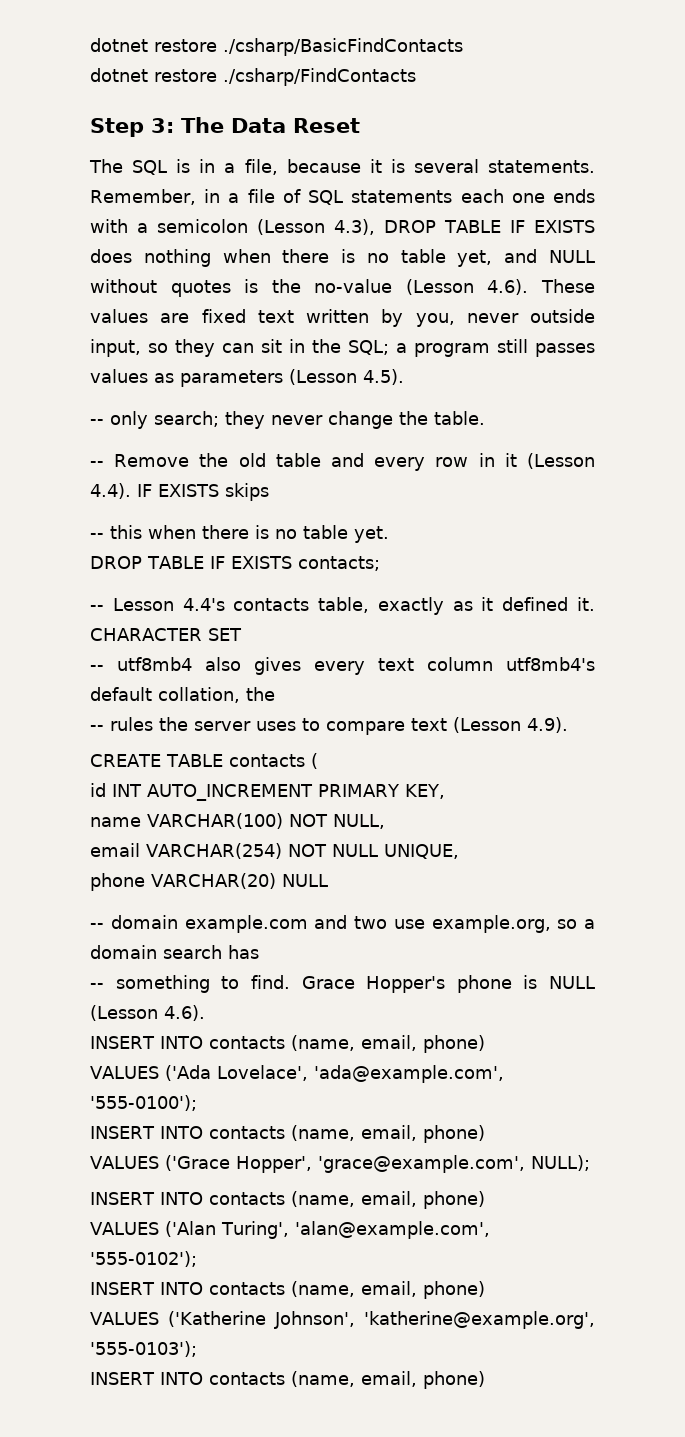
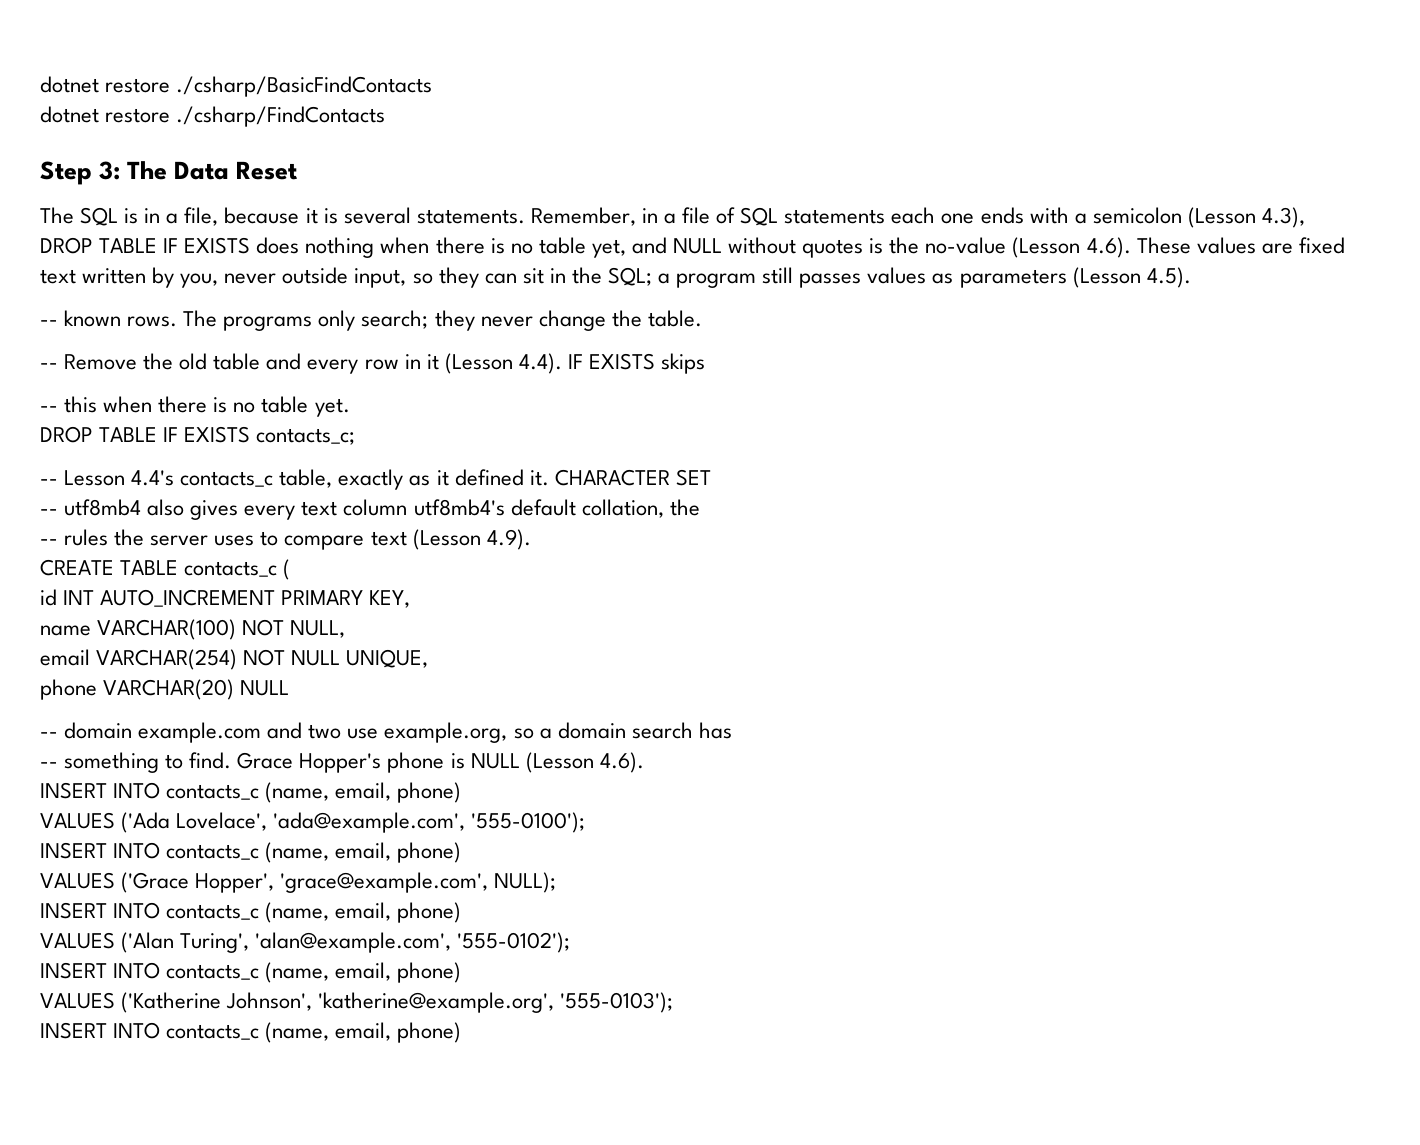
- -- only search; they never change the table.
+ -- known rows. The programs only search; they never change the table.
- DROP TABLE IF EXISTS contacts;
+ DROP TABLE IF EXISTS contacts_c;
- -- Lesson 4.4's contacts table, exactly as it defined it.
+ -- Lesson 4.4's contacts_c table, exactly as it defined it.
- CREATE TABLE contacts (
+ CREATE TABLE contacts_c (
  Grace Hopper's phone is NULL (Lesson 4.6).
- INSERT INTO contacts (name, email, phone)
+ INSERT INTO contacts_c (name, email, phone)
  VALUES ('Ada Lovelace', 'ada@example.com', '555-0100');
- INSERT INTO contacts (name, email, phone)
+ INSERT INTO contacts_c (name, email, phone)
  VALUES ('Grace Hopper', 'grace@example.com', NULL);
- INSERT INTO contacts (name, email, phone)
+ INSERT INTO contacts_c (name, email, phone)
  VALUES ('Alan Turing', 'alan@example.com', '555-0102');
- INSERT INTO contacts (name, email, phone)
+ INSERT INTO contacts_c (name, email, phone)
  VALUES ('Katherine Johnson', 'katherine@example.org', '555-0103');
- INSERT INTO contacts (name, email, phone)
+ INSERT INTO contacts_c (name, email, phone)

